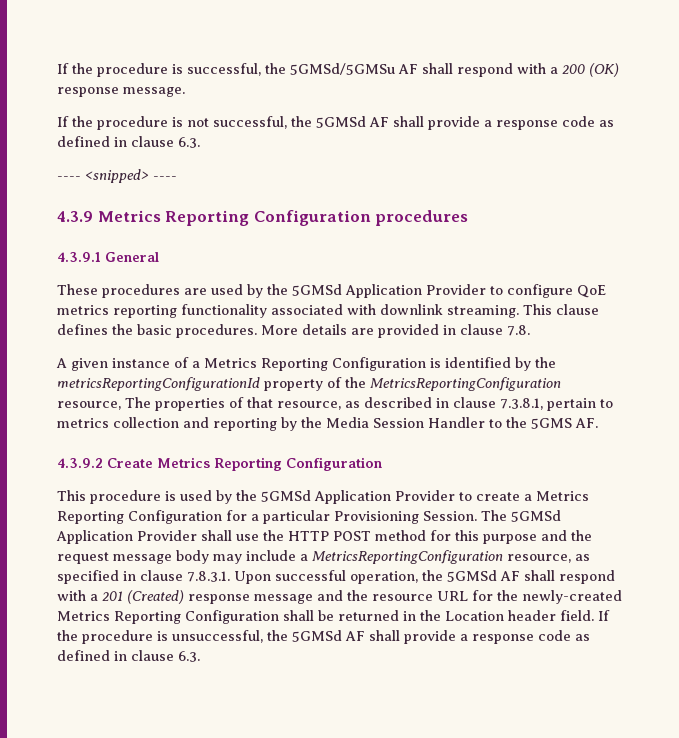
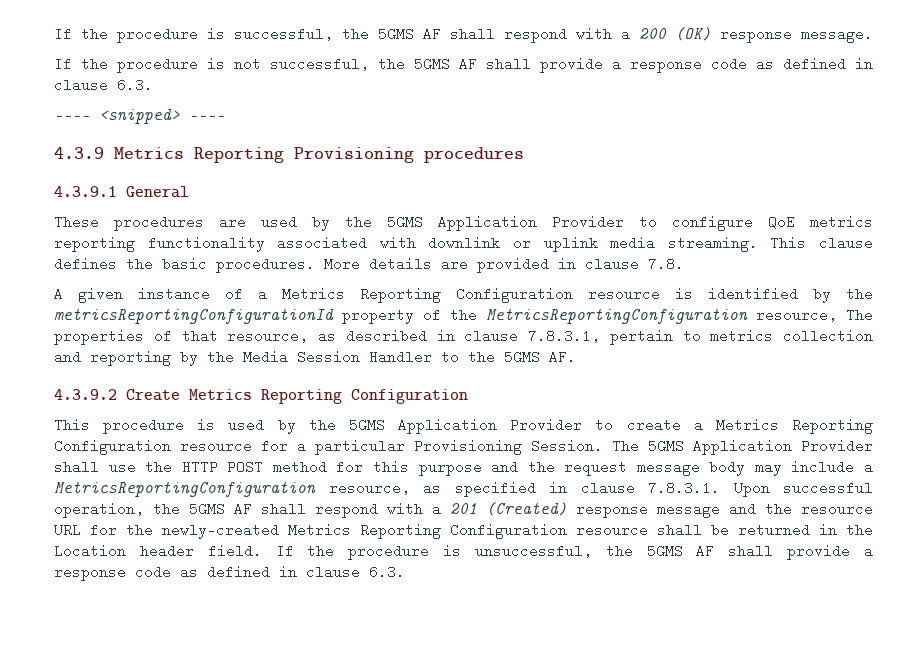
- If the procedure is successful, the 5GMSd/5GMSu AF shall respond with a 200 (OK) response message.
+ If the procedure is successful, the 5GMS AF shall respond with a 200 (OK) response message.
- If the procedure is not successful, the 5GMSd AF shall provide a response code as defined in clause 6.3.
+ If the procedure is not successful, the 5GMS AF shall provide a response code as defined in clause 6.3.
- 4.3.9 Metrics Reporting Configuration procedures
+ 4.3.9 Metrics Reporting Provisioning procedures
- These procedures are used by the 5GMSd Application Provider to configure QoE metrics reporting functionality associated with downlink streaming.
+ These procedures are used by the 5GMS Application Provider to configure QoE metrics reporting functionality associated with downlink or uplink media streaming.
- A given instance of a Metrics Reporting Configuration is identified by the metricsReportingConfigurationId property of the MetricsReportingConfiguration resource, The properties of that resource, as described in clause 7.3.8.1, pertain to metrics collection and reporting by the Media Session Handler to the 5GMS AF.
+ A given instance of a Metrics Reporting Configuration resource is identified by the metricsReportingConfigurationId property of the MetricsReportingConfiguration resource, The properties of that resource, as described in clause 7.8.3.1, pertain to metrics collection and reporting by the Media Session Handler to the 5GMS AF.
- This procedure is used by the 5GMSd Application Provider to create a Metrics Reporting Configuration for a particular Provisioning Session.
+ This procedure is used by the 5GMS Application Provider to create a Metrics Reporting Configuration resource for a particular Provisioning Session.
- The 5GMSd Application Provider shall use the HTTP POST method for this purpose and the request message body may include a MetricsReportingConfiguration resource, as specified in clause 7.8.3.1. Upon successful operation, the 5GMSd AF shall respond with a 201 (Created) response message and the resource URL for the newly-created Metrics Reporting Configuration shall be returned in the Location header field.
+ The 5GMS Application Provider shall use the HTTP POST method for this purpose and the request message body may include a MetricsReportingConfiguration resource, as specified in clause 7.8.3.1. Upon successful operation, the 5GMS AF shall respond with a 201 (Created) response message and the resource URL for the newly-created Metrics Reporting Configuration resource shall be returned in the Location header field.
- If the procedure is unsuccessful, the 5GMSd AF shall provide a response code as defined in clause 6.3.
+ If the procedure is unsuccessful, the 5GMS AF shall provide a response code as defined in clause 6.3.

